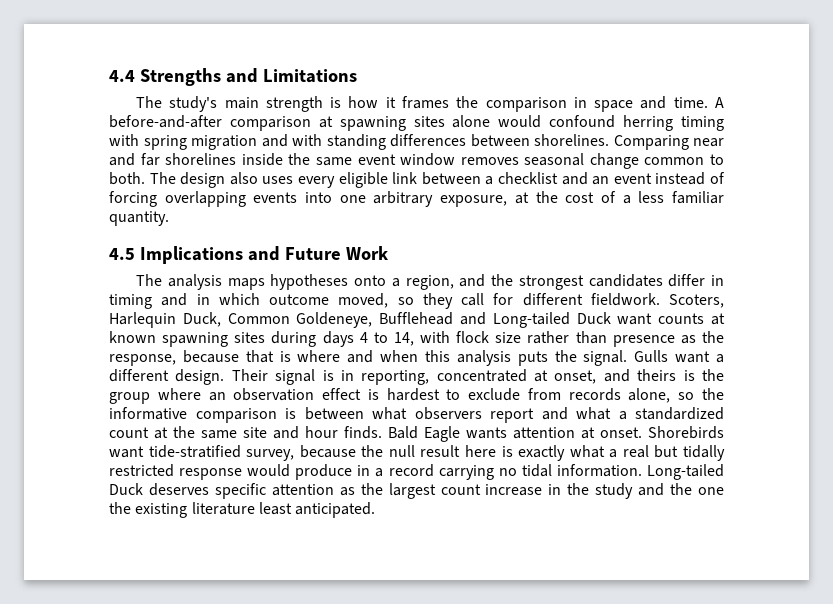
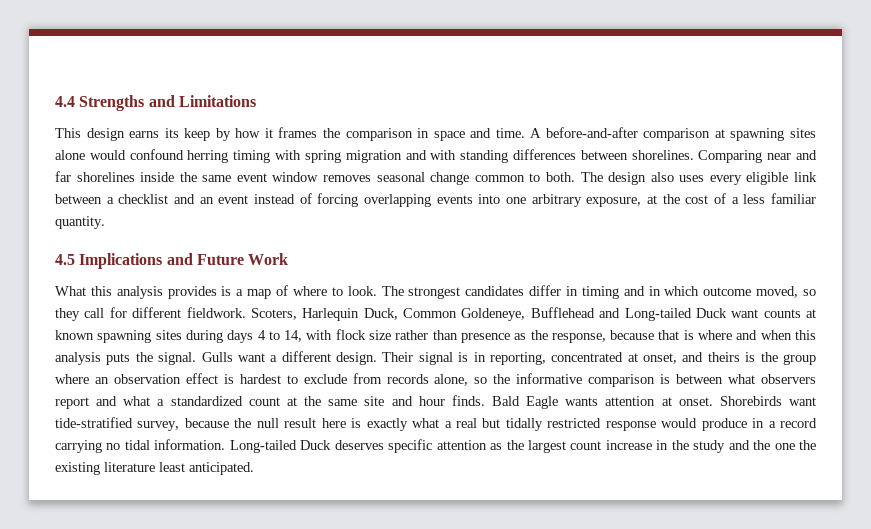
- The study's main strength is how it frames the comparison in space and time.
+ This design earns its keep by how it frames the comparison in space and time.
- The analysis maps hypotheses onto a region, and the strongest candidates differ in timing and in which outcome moved, so they call for different fieldwork.
+ What this analysis provides is a map of where to look. The strongest candidates differ in timing and in which outcome moved, so they call for different fieldwork.

